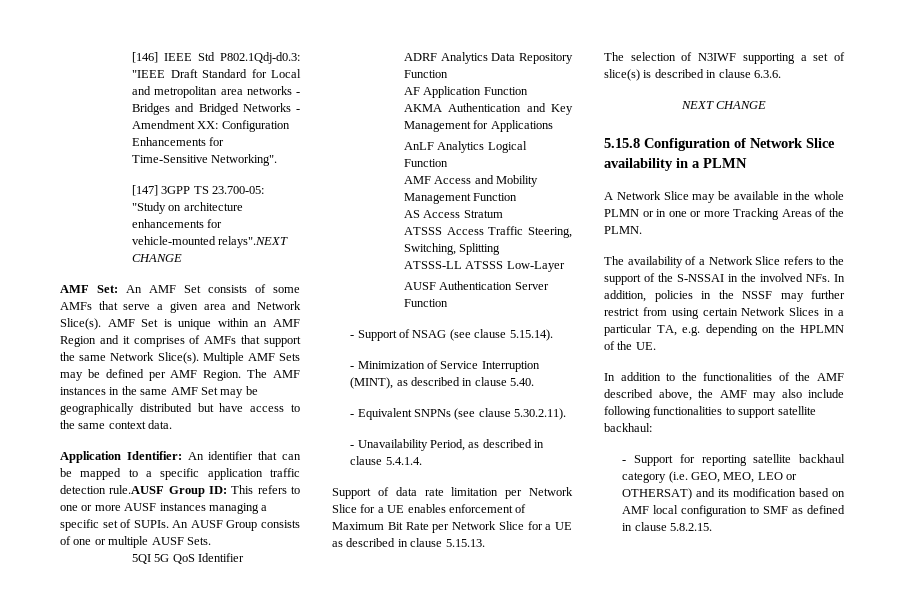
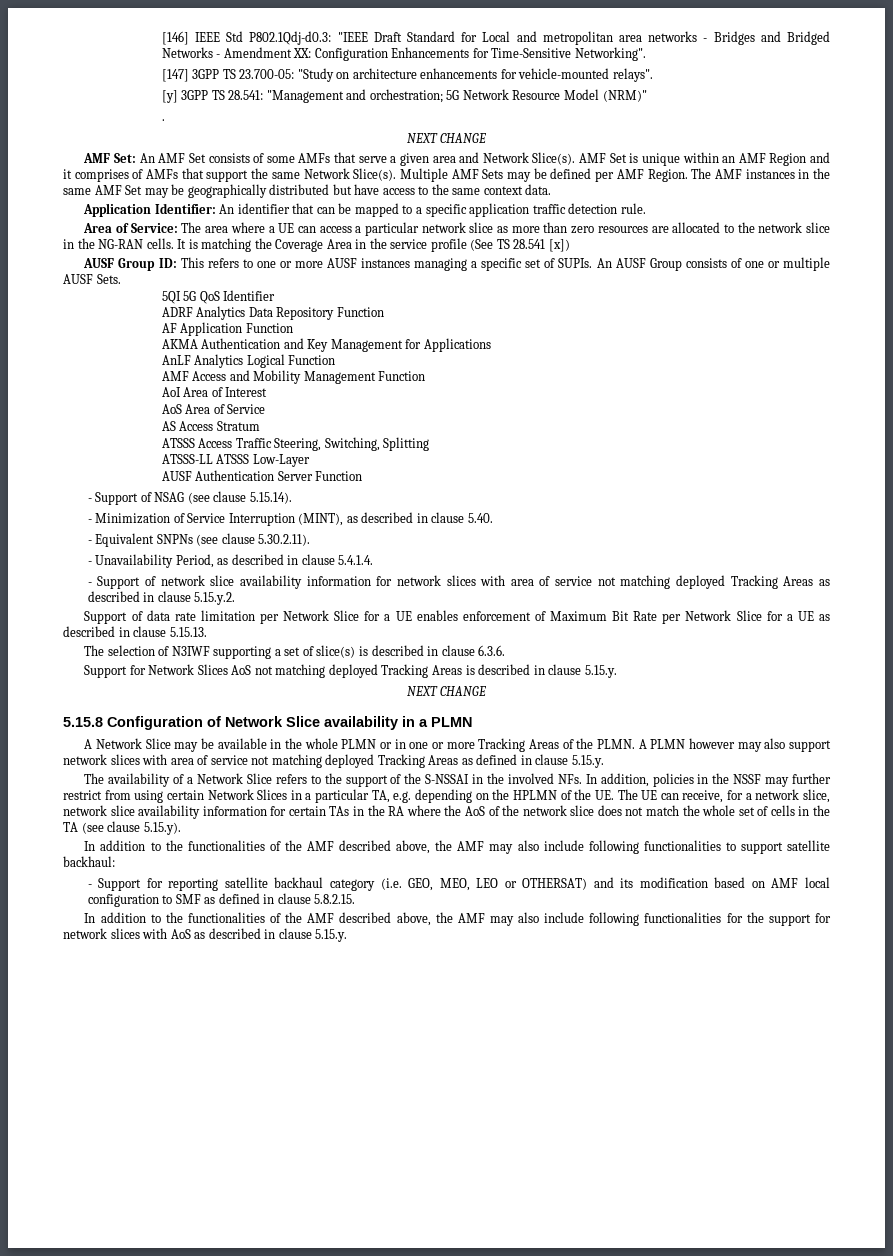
- [147] 3GPP TS 23.700-05: "Study on architecture enhancements for vehicle-mounted relays".NEXT CHANGE
+ [147] 3GPP TS 23.700-05: "Study on architecture enhancements for vehicle-mounted relays".
+ [y] 3GPP TS 28.541: "Management and orchestration; 5G Network Resource Model (NRM)"
+ .
+ NEXT CHANGE
- Application Identifier: An identifier that can be mapped to a specific application traffic detection rule.AUSF Group ID: This refers to one or more AUSF instances managing a specific set of SUPIs.
+ Application Identifier: An identifier that can be mapped to a specific application traffic detection rule.
+ Area of Service: The area where a UE can access a particular network slice as more than zero resources are allocated to the network slice in the NG-RAN cells. It is matching the Coverage Area in the service profile (See TS 28.541 [x])
+ AUSF Group ID: This refers to one or more AUSF instances managing a specific set of SUPIs.
+ AoI Area of Interest
+ AoS Area of Service
+ - Support of network slice availability information for network slices with area of service not matching deployed Tracking Areas as described in clause 5.15.y.2.
+ Support for Network Slices AoS not matching deployed Tracking Areas is described in clause 5.15.y.
+ A PLMN however may also support network slices with area of service not matching deployed Tracking Areas as defined in clause 5.15.y.
- The availability of a Network Slice refers to the support of the S-NSSAI in the involved NFs. In addition, policies in the NSSF may further restrict from using certain Network Slices in a particular TA, e.g. depending on the HPLMN of the UE.
+ The availability of a Network Slice refers to the support of the S-NSSAI in the involved NFs. In addition, policies in the NSSF may further restrict from using certain Network Slices in a particular TA, e.g. depending on the HPLMN of the UE. The UE can receive, for a network slice, network slice availability information for certain TAs in the RA where the AoS of the network slice does not match the whole set of cells in the TA (see clause 5.15.y).
+ In addition to the functionalities of the AMF described above, the AMF may also include following functionalities for the support for network slices with AoS as described in clause 5.15.y.

